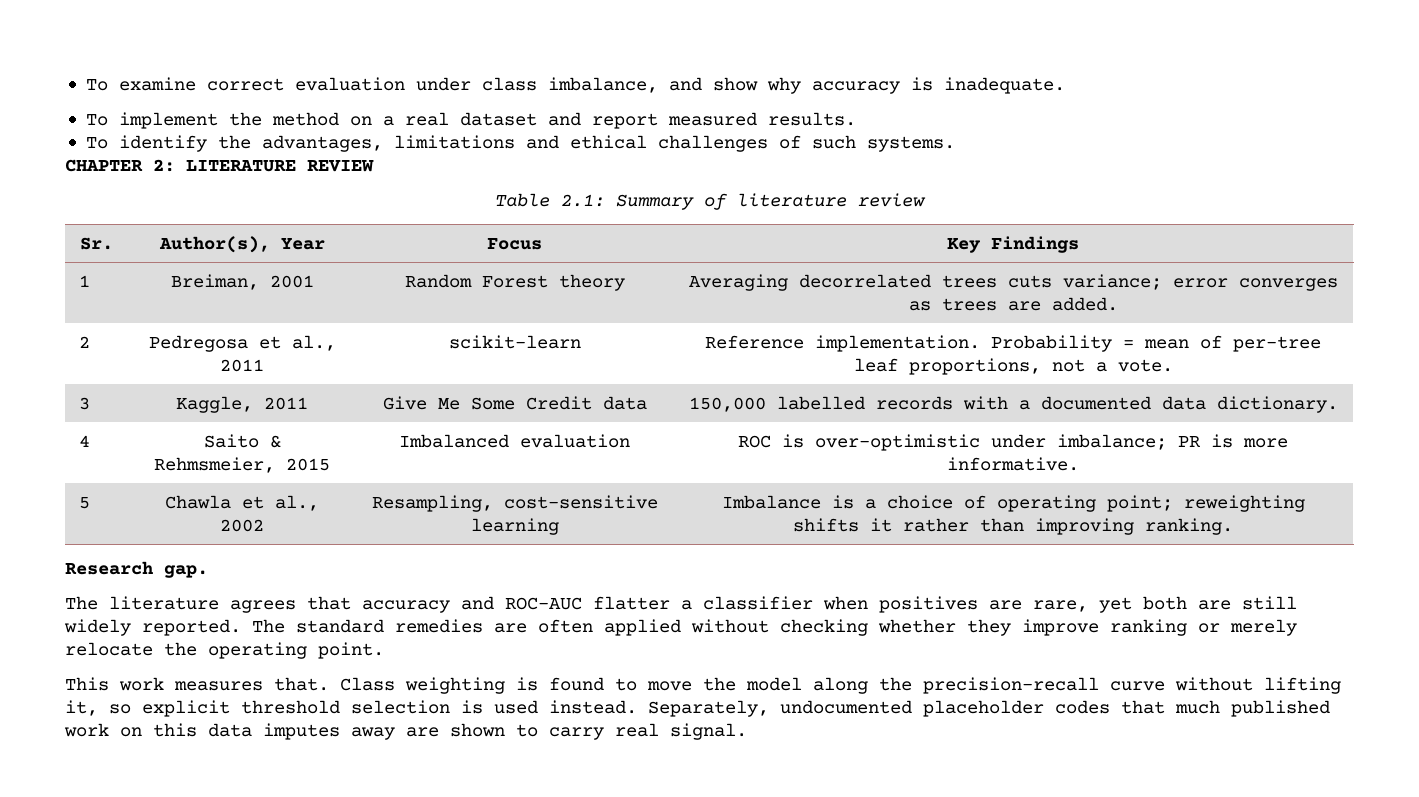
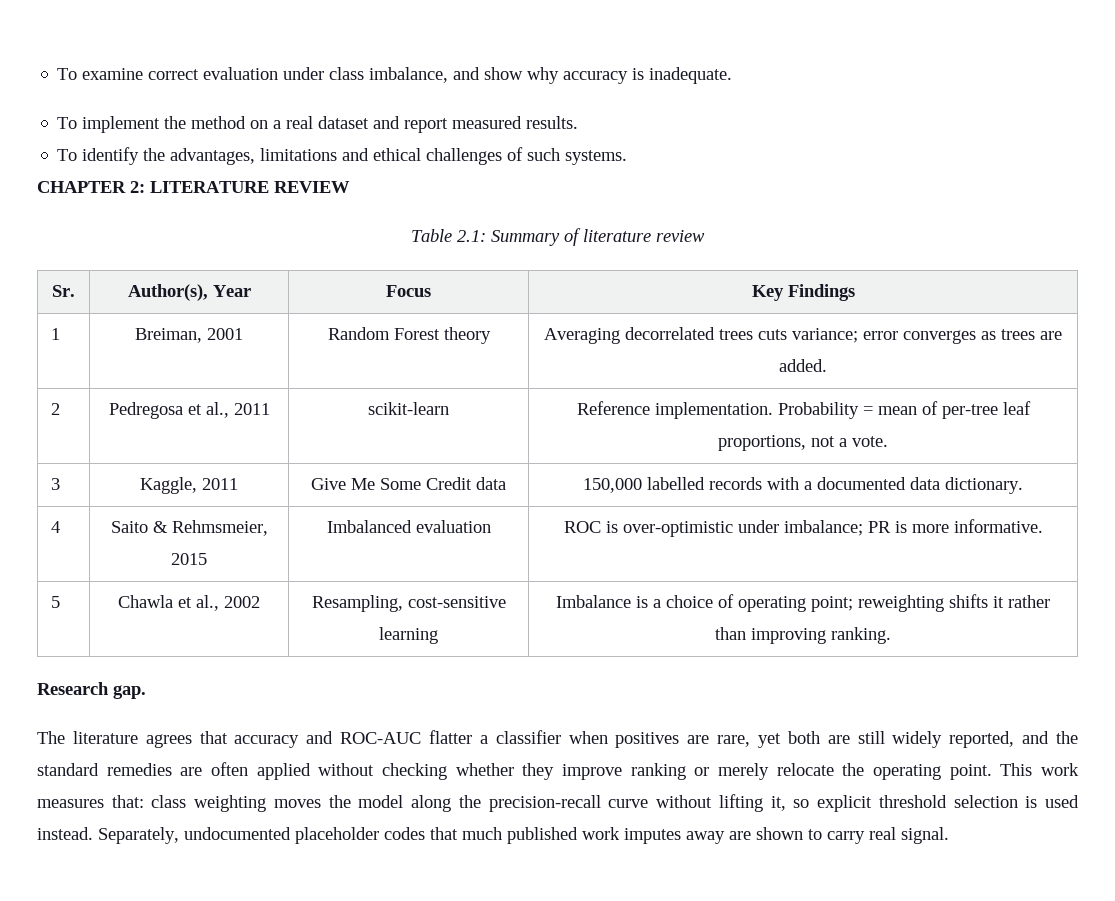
- The literature agrees that accuracy and ROC-AUC flatter a classifier when positives are rare, yet both are still widely reported. The standard remedies are often applied without checking whether they improve ranking or merely relocate the operating point.
- This work measures that. Class weighting is found to move the model along the precision-recall curve without lifting it, so explicit threshold selection is used instead.
+ The literature agrees that accuracy and ROC-AUC flatter a classifier when positives are rare, yet both are still widely reported, and the standard remedies are often applied without checking whether they improve ranking or merely relocate the operating point. This work measures that: class weighting moves the model along the precision-recall curve without lifting it, so explicit threshold selection is used instead.
- Separately, undocumented placeholder codes that much published work on this data imputes away are shown to carry real signal.
+ Separately, undocumented placeholder codes that much published work imputes away are shown to carry real signal.

